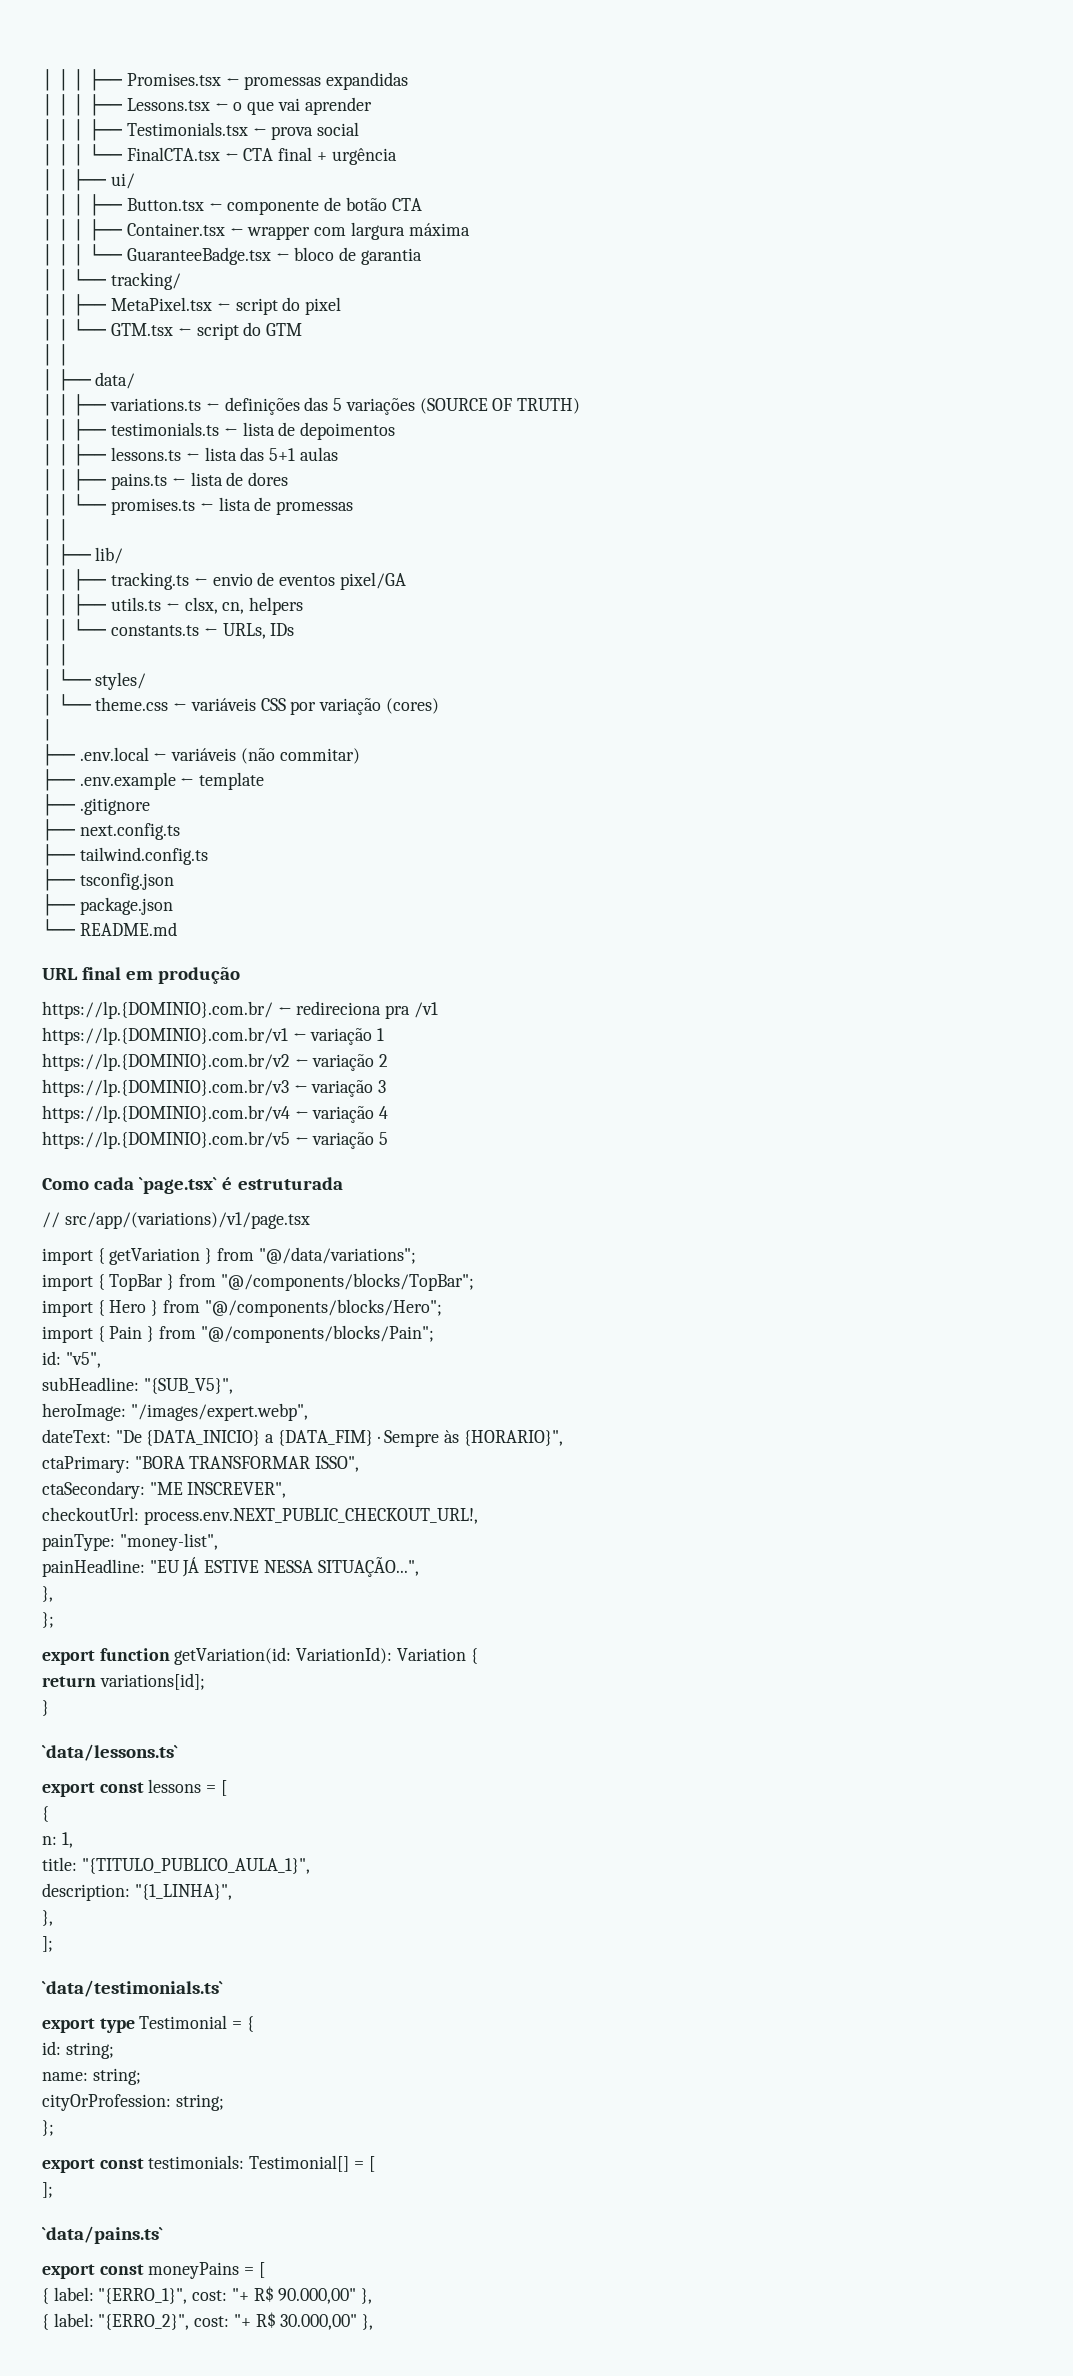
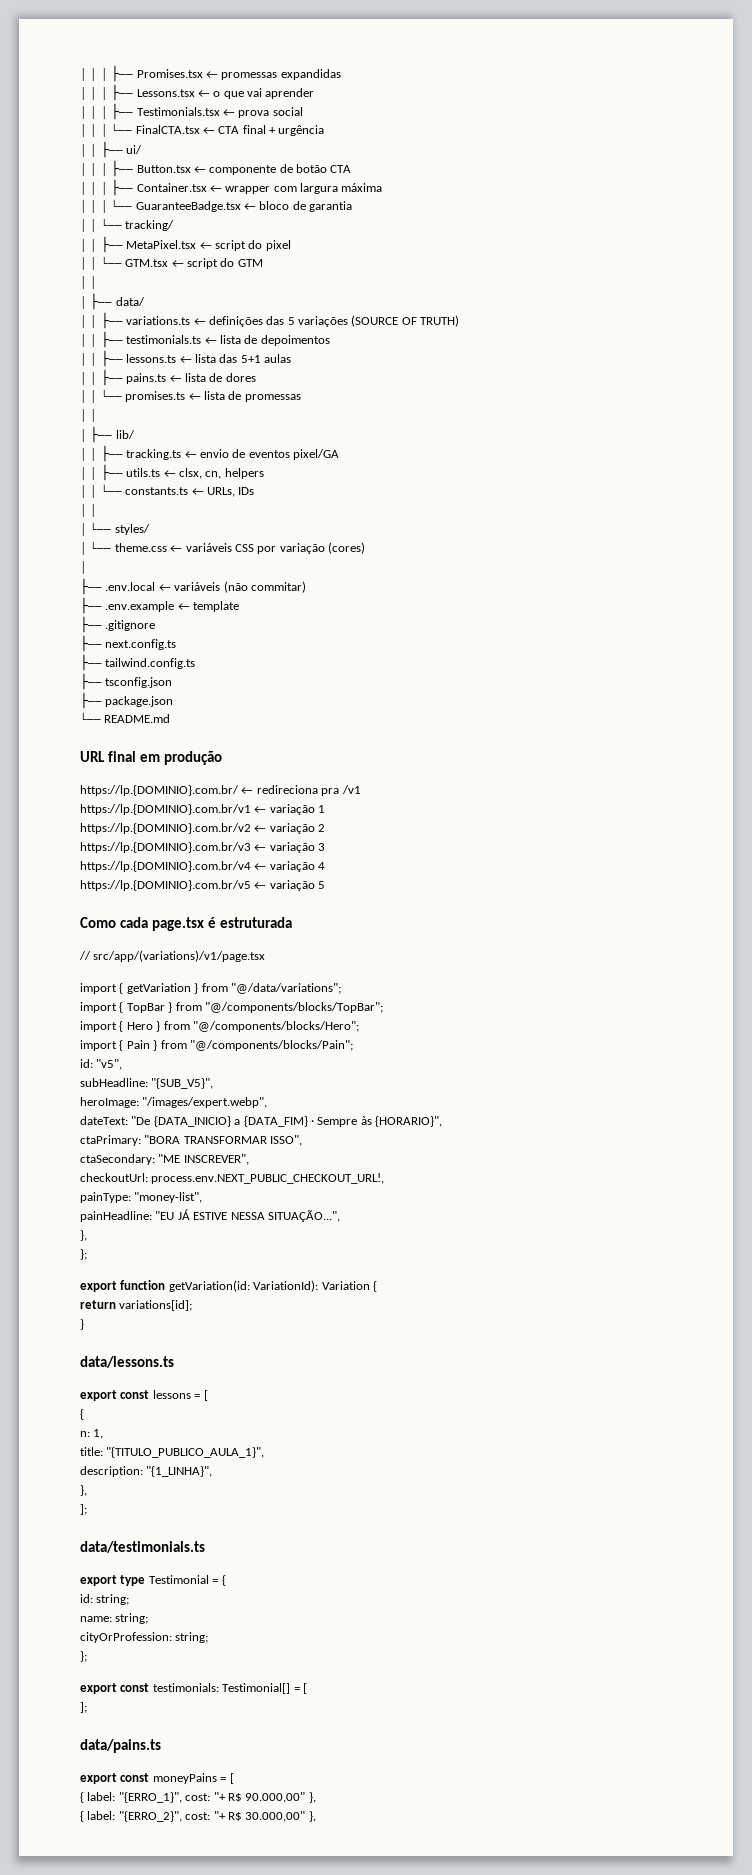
- Como cada `page.tsx` é estruturada
+ Como cada page.tsx é estruturada
- `data/lessons.ts`
+ data/lessons.ts
- `data/testimonials.ts`
+ data/testimonials.ts
- `data/pains.ts`
+ data/pains.ts

